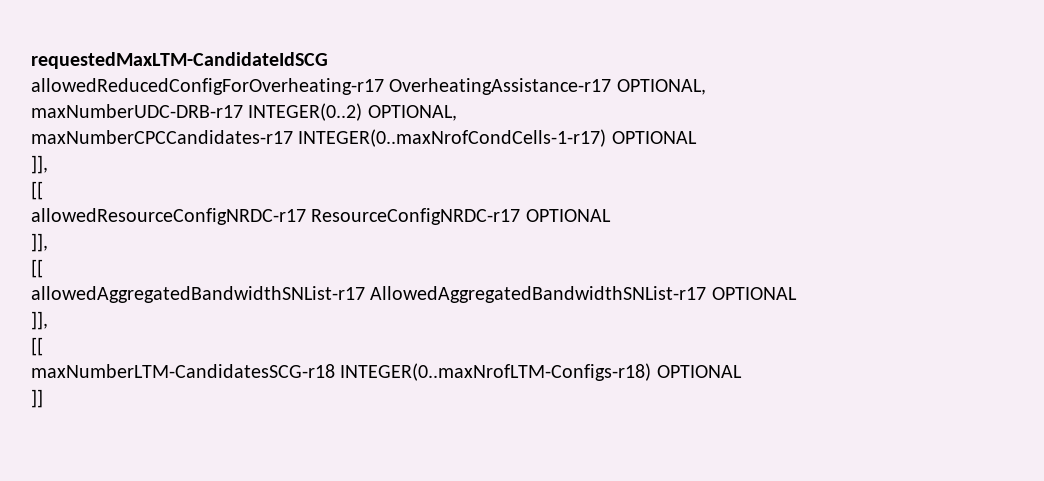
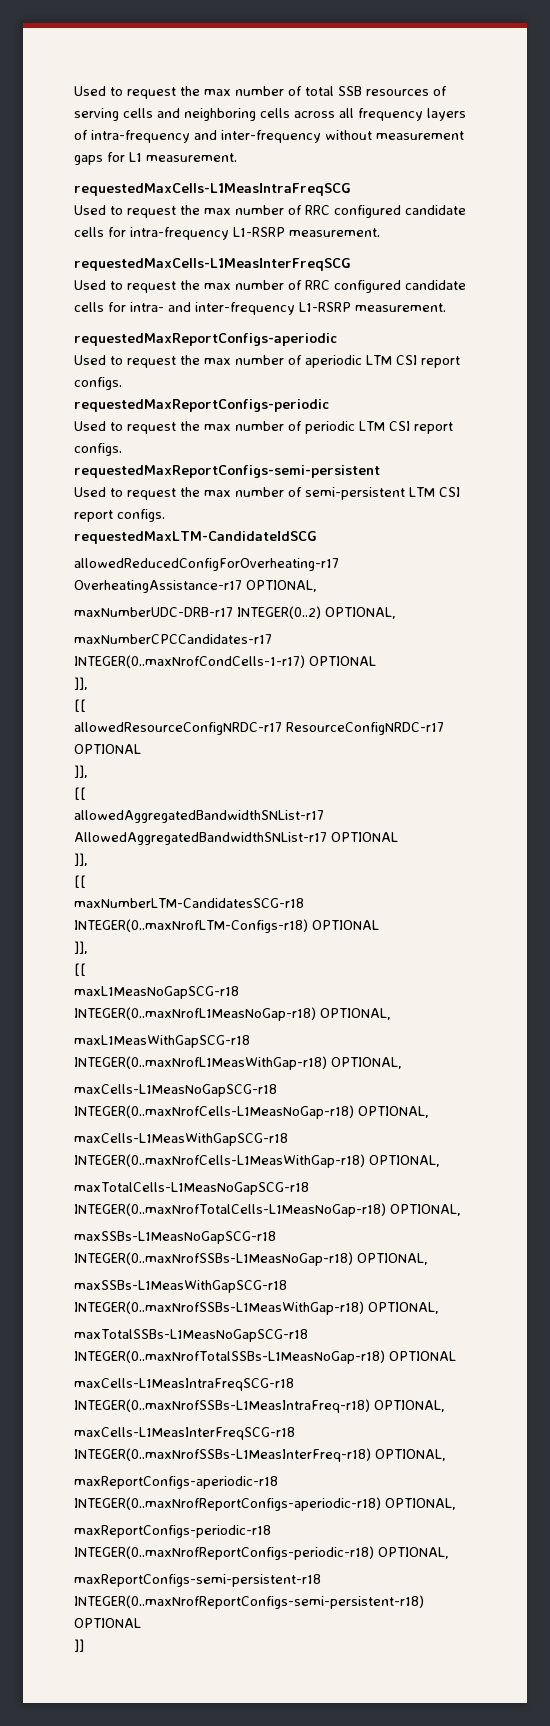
+ Used to request the max number of total SSB resources of serving cells and neighboring cells across all frequency layers of intra-frequency and inter-frequency without measurement gaps for L1 measurement.
+ requestedMaxCells-L1MeasIntraFreqSCG
+ Used to request the max number of RRC configured candidate cells for intra-frequency L1-RSRP measurement.
+ requestedMaxCells-L1MeasInterFreqSCG
+ Used to request the max number of RRC configured candidate cells for intra- and inter-frequency L1-RSRP measurement.
+ requestedMaxReportConfigs-aperiodic
+ Used to request the max number of aperiodic LTM CSI report configs.
+ requestedMaxReportConfigs-periodic
+ Used to request the max number of periodic LTM CSI report configs.
+ requestedMaxReportConfigs-semi-persistent
+ Used to request the max number of semi-persistent LTM CSI report configs.
  maxNumberLTM-CandidatesSCG-r18 INTEGER(0..maxNrofLTM-Configs-r18) OPTIONAL
+ ]],
+ [[
+ maxL1MeasNoGapSCG-r18 INTEGER(0..maxNrofL1MeasNoGap-r18) OPTIONAL,
+ maxL1MeasWithGapSCG-r18 INTEGER(0..maxNrofL1MeasWithGap-r18) OPTIONAL,
+ maxCells-L1MeasNoGapSCG-r18 INTEGER(0..maxNrofCells-L1MeasNoGap-r18) OPTIONAL,
+ maxCells-L1MeasWithGapSCG-r18 INTEGER(0..maxNrofCells-L1MeasWithGap-r18) OPTIONAL,
+ maxTotalCells-L1MeasNoGapSCG-r18 INTEGER(0..maxNrofTotalCells-L1MeasNoGap-r18) OPTIONAL,
+ maxSSBs-L1MeasNoGapSCG-r18 INTEGER(0..maxNrofSSBs-L1MeasNoGap-r18) OPTIONAL,
+ maxSSBs-L1MeasWithGapSCG-r18 INTEGER(0..maxNrofSSBs-L1MeasWithGap-r18) OPTIONAL,
+ maxTotalSSBs-L1MeasNoGapSCG-r18 INTEGER(0..maxNrofTotalSSBs-L1MeasNoGap-r18) OPTIONAL
+ maxCells-L1MeasIntraFreqSCG-r18 INTEGER(0..maxNrofSSBs-L1MeasIntraFreq-r18) OPTIONAL,
+ maxCells-L1MeasInterFreqSCG-r18 INTEGER(0..maxNrofSSBs-L1MeasInterFreq-r18) OPTIONAL,
+ maxReportConfigs-aperiodic-r18 INTEGER(0..maxNrofReportConfigs-aperiodic-r18) OPTIONAL,
+ maxReportConfigs-periodic-r18 INTEGER(0..maxNrofReportConfigs-periodic-r18) OPTIONAL,
+ maxReportConfigs-semi-persistent-r18 INTEGER(0..maxNrofReportConfigs-semi-persistent-r18) OPTIONAL

